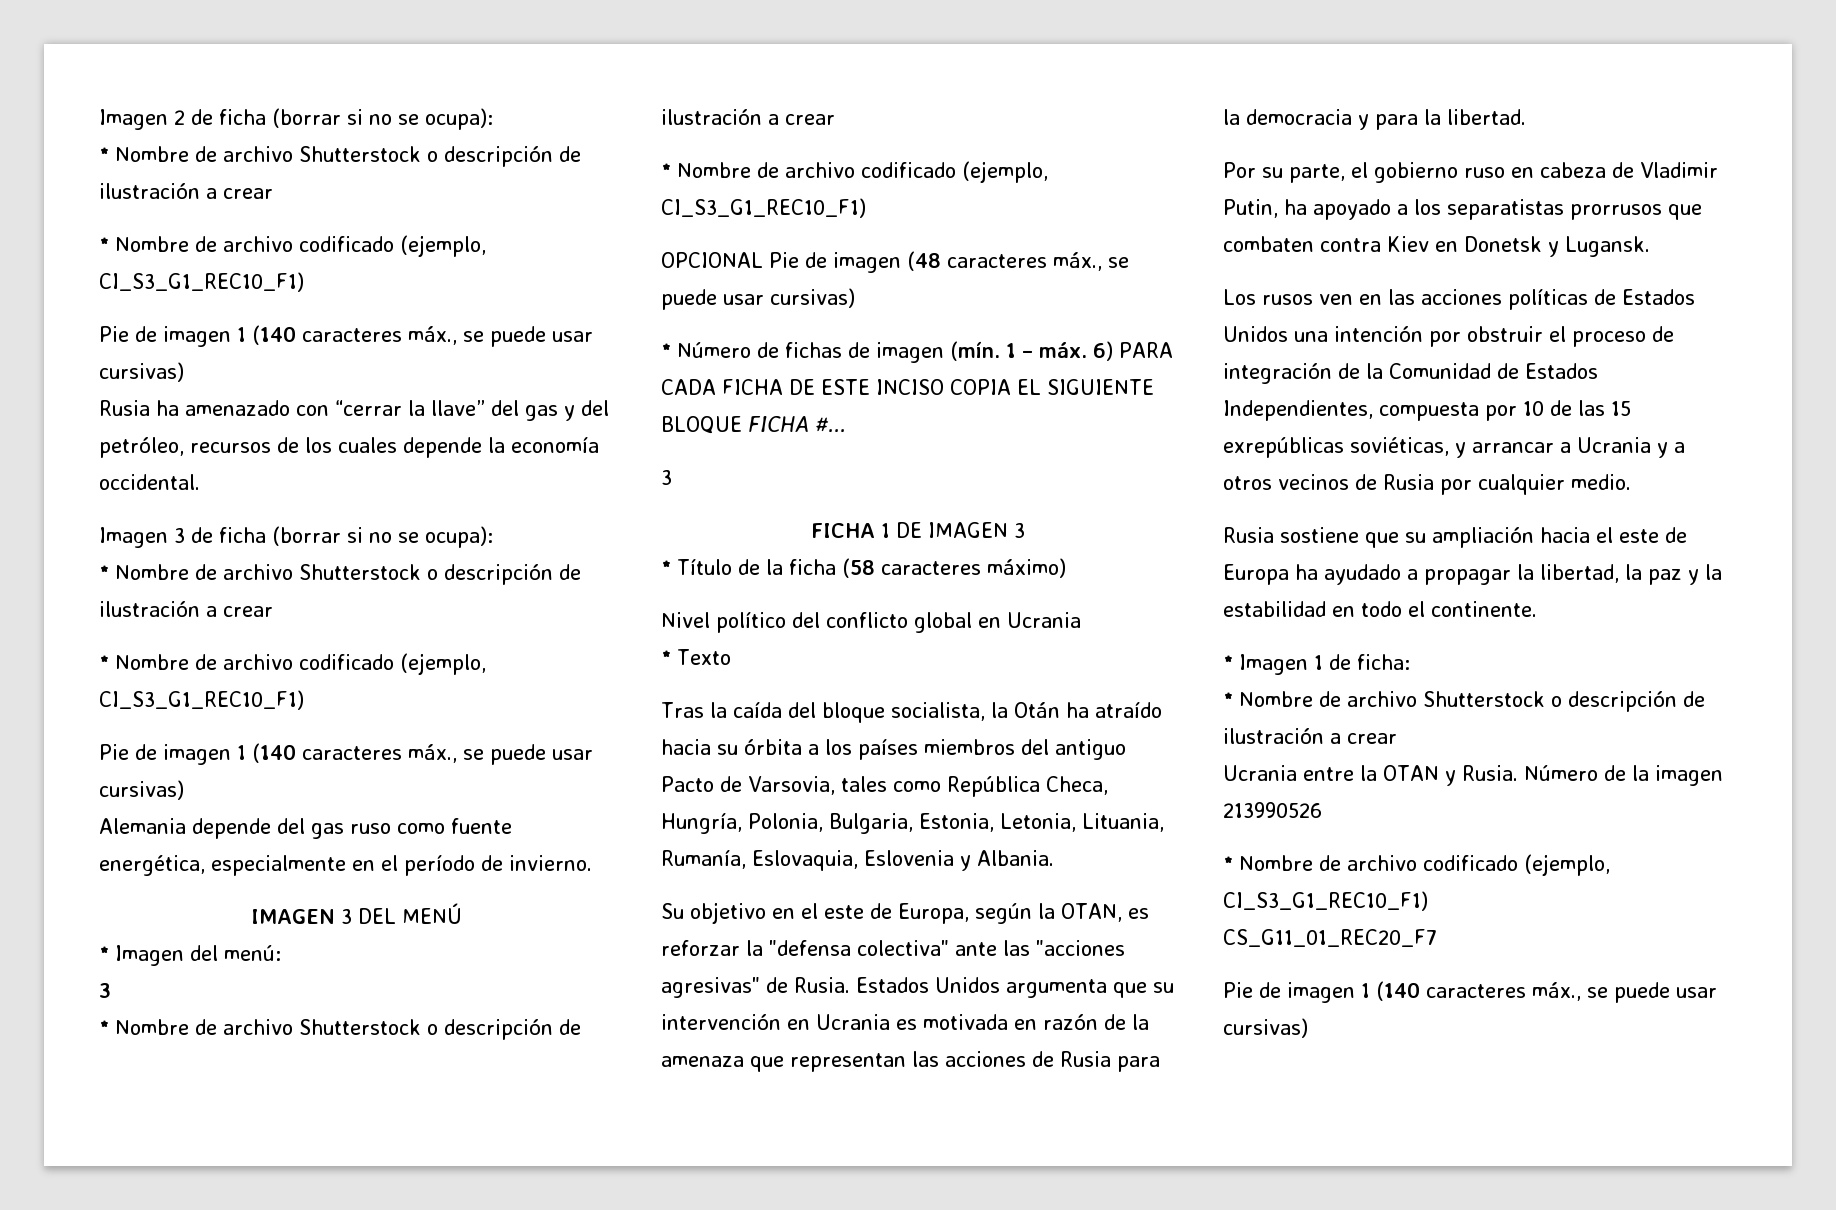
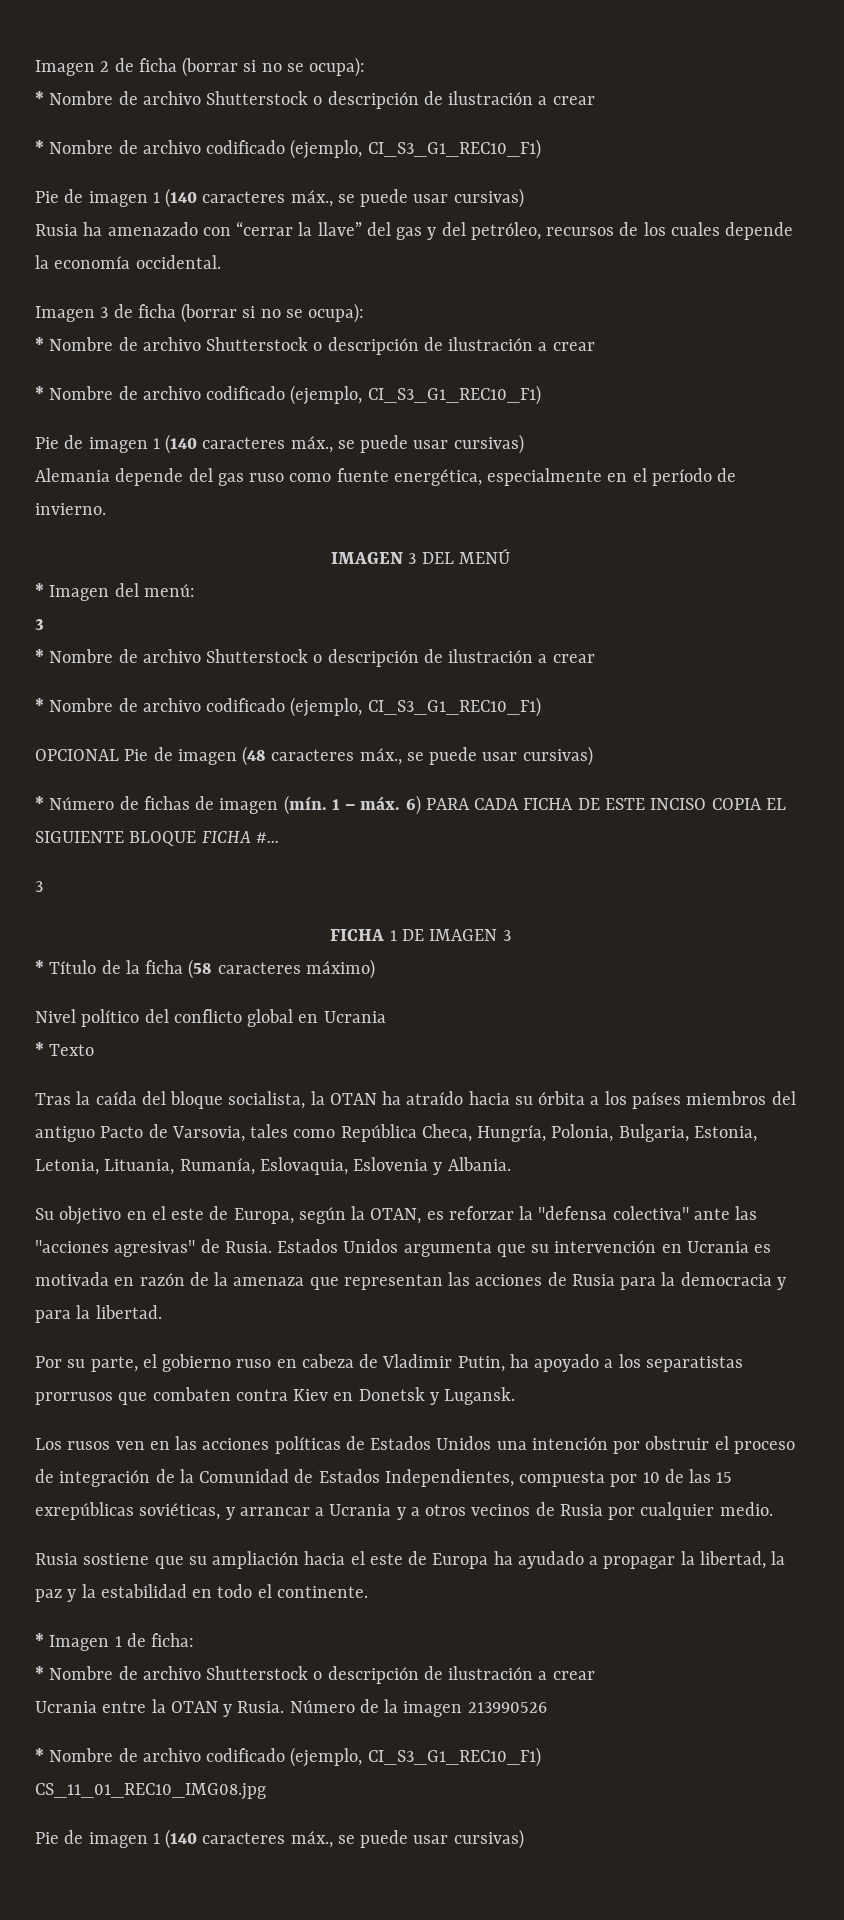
- Tras la caída del bloque socialista, la Otán ha atraído hacia su órbita a los países miembros del antiguo Pacto de Varsovia, tales como República Checa, Hungría, Polonia, Bulgaria, Estonia, Letonia, Lituania, Rumanía, Eslovaquia, Eslovenia y Albania.
+ Tras la caída del bloque socialista, la OTAN ha atraído hacia su órbita a los países miembros del antiguo Pacto de Varsovia, tales como República Checa, Hungría, Polonia, Bulgaria, Estonia, Letonia, Lituania, Rumanía, Eslovaquia, Eslovenia y Albania.
- CS_G11_01_REC20_F7
+ CS_11_01_REC10_IMG08.jpg

